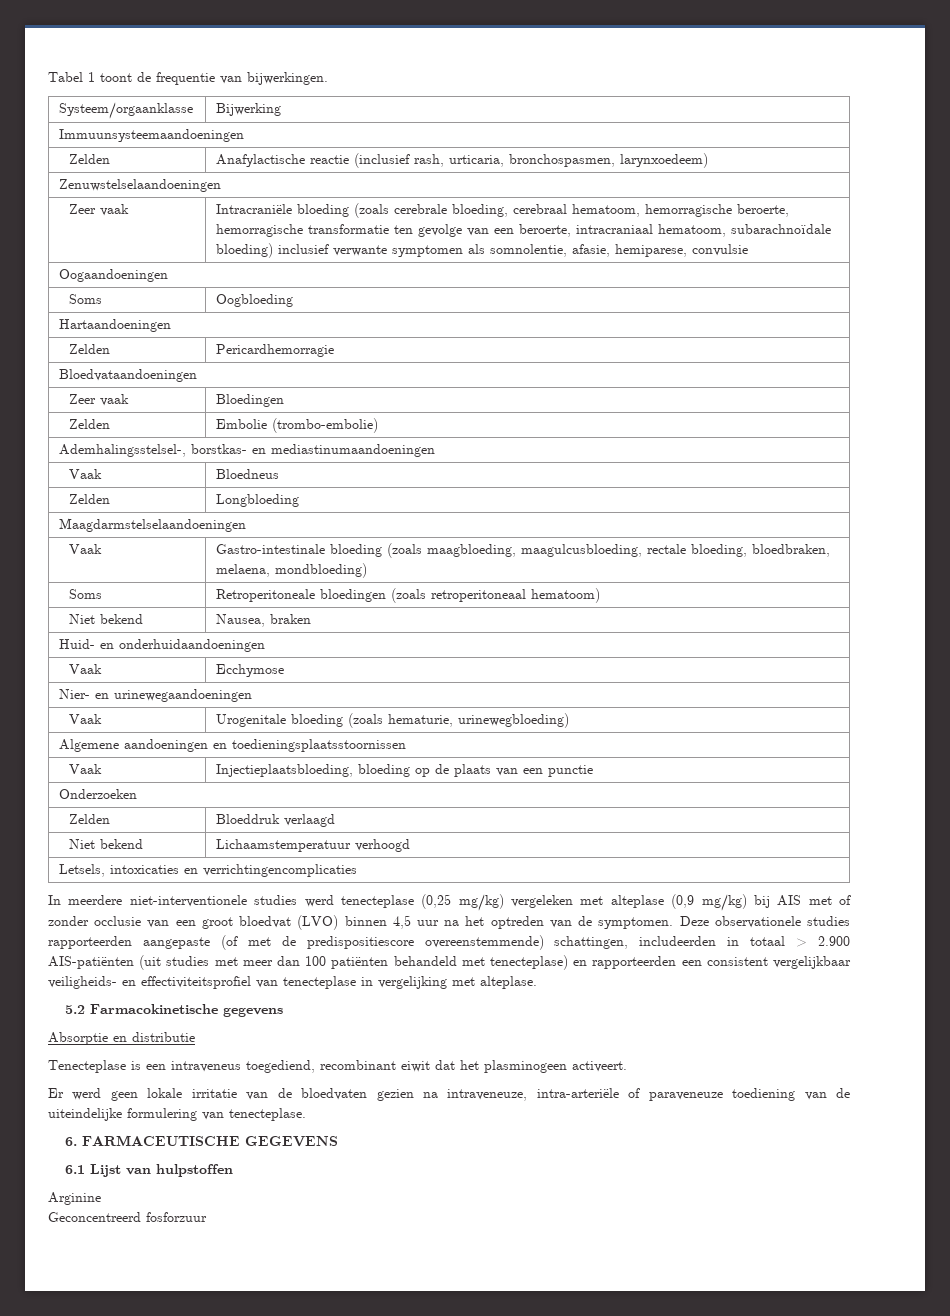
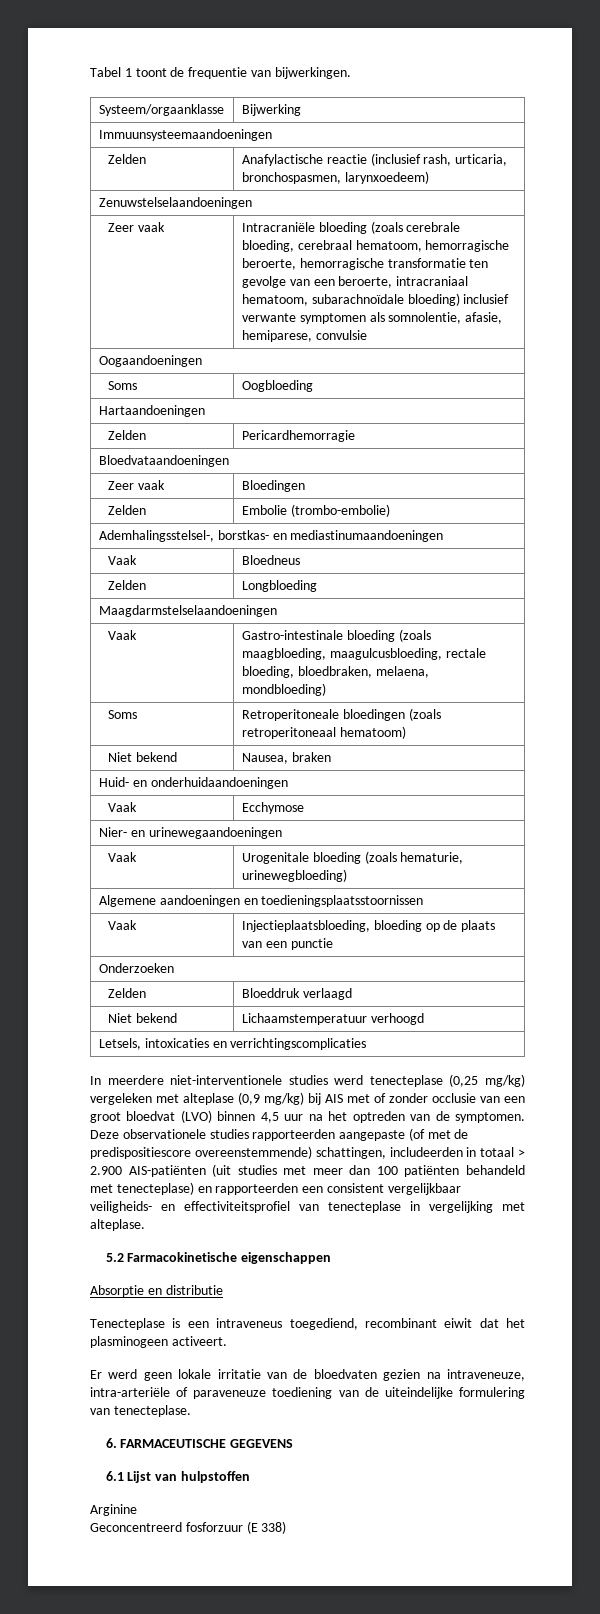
- Letsels, intoxicaties en verrichtingencomplicaties
+ Letsels, intoxicaties en verrichtingscomplicaties
- 5.2 Farmacokinetische gegevens
+ 5.2 Farmacokinetische eigenschappen
- Geconcentreerd fosforzuur
+ Geconcentreerd fosforzuur (E 338)

